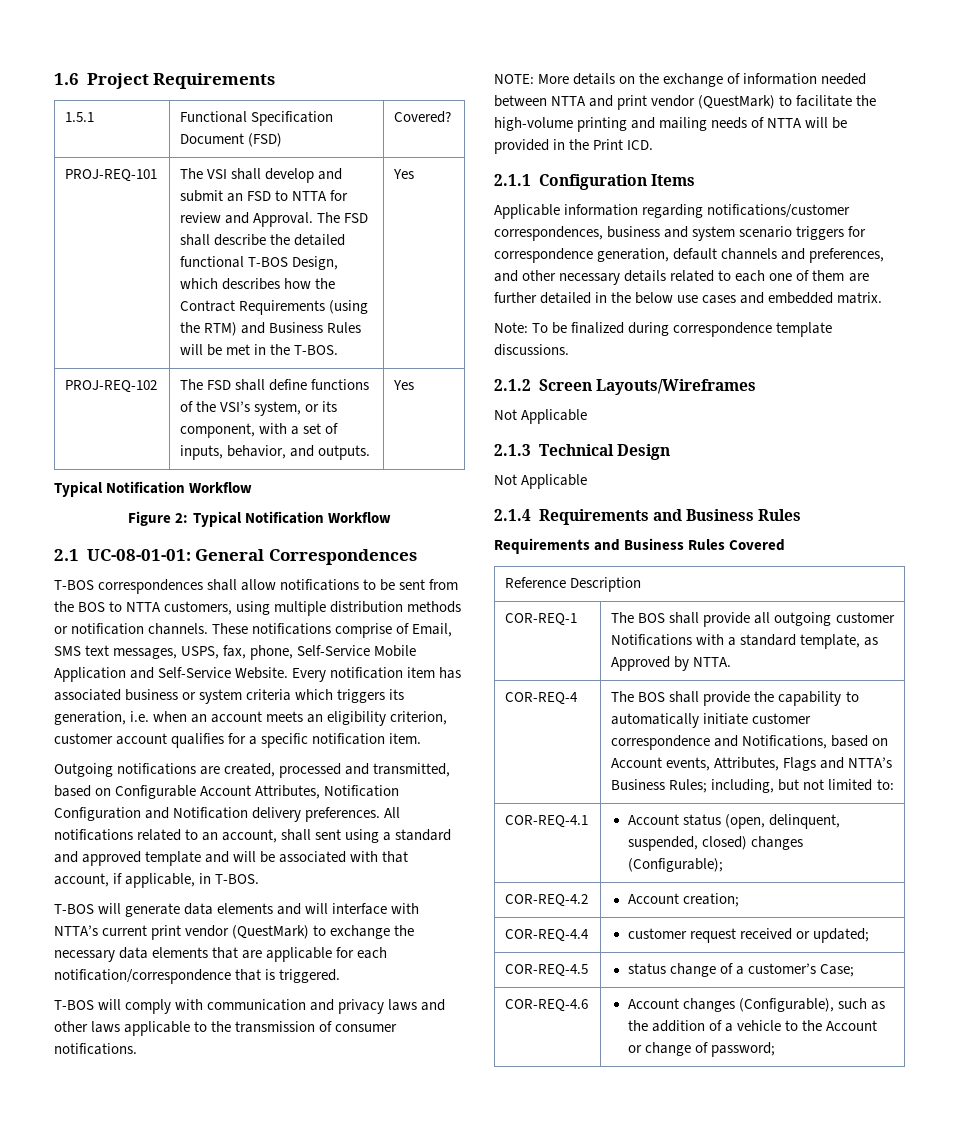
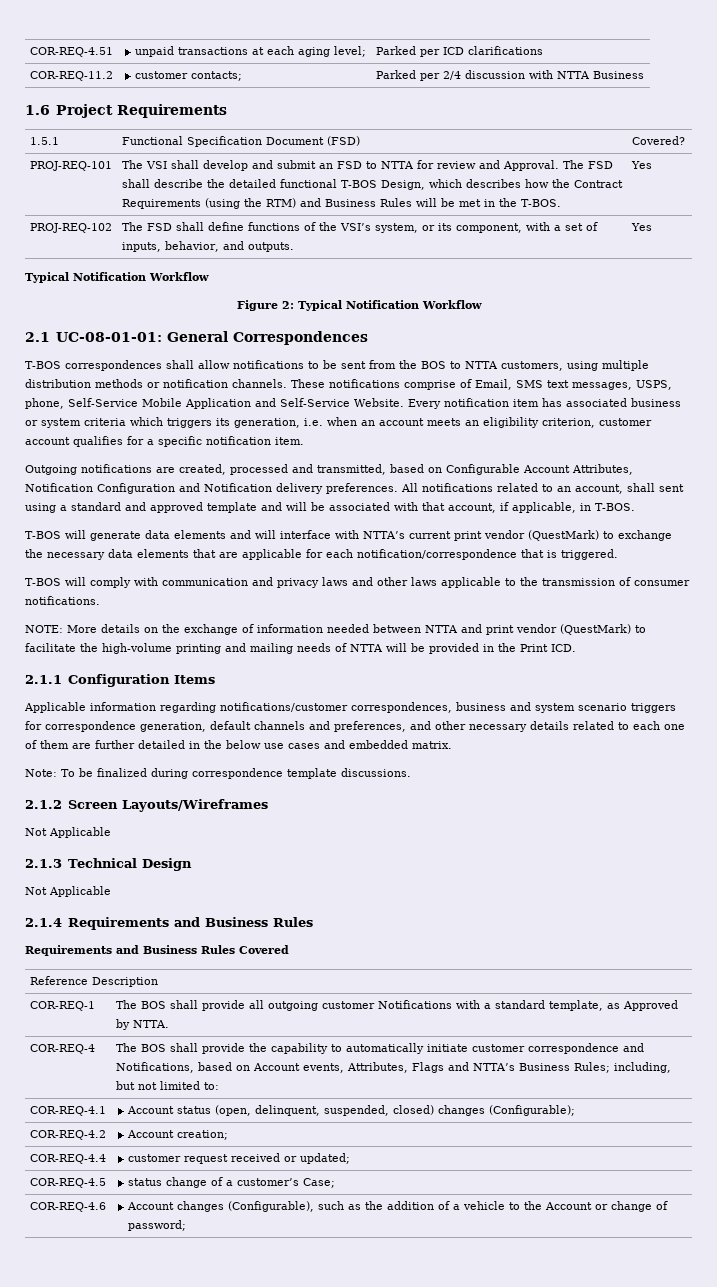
+ COR-REQ-4.51 | unpaid transactions at each aging level; | Parked per ICD clarifications
+ COR-REQ-11.2 | customer contacts; | Parked per 2/4 discussion with NTTA Business
- These notifications comprise of Email, SMS text messages, USPS, fax, phone, Self-Service Mobile Application and Self-Service Website.
+ These notifications comprise of Email, SMS text messages, USPS, phone, Self-Service Mobile Application and Self-Service Website.

